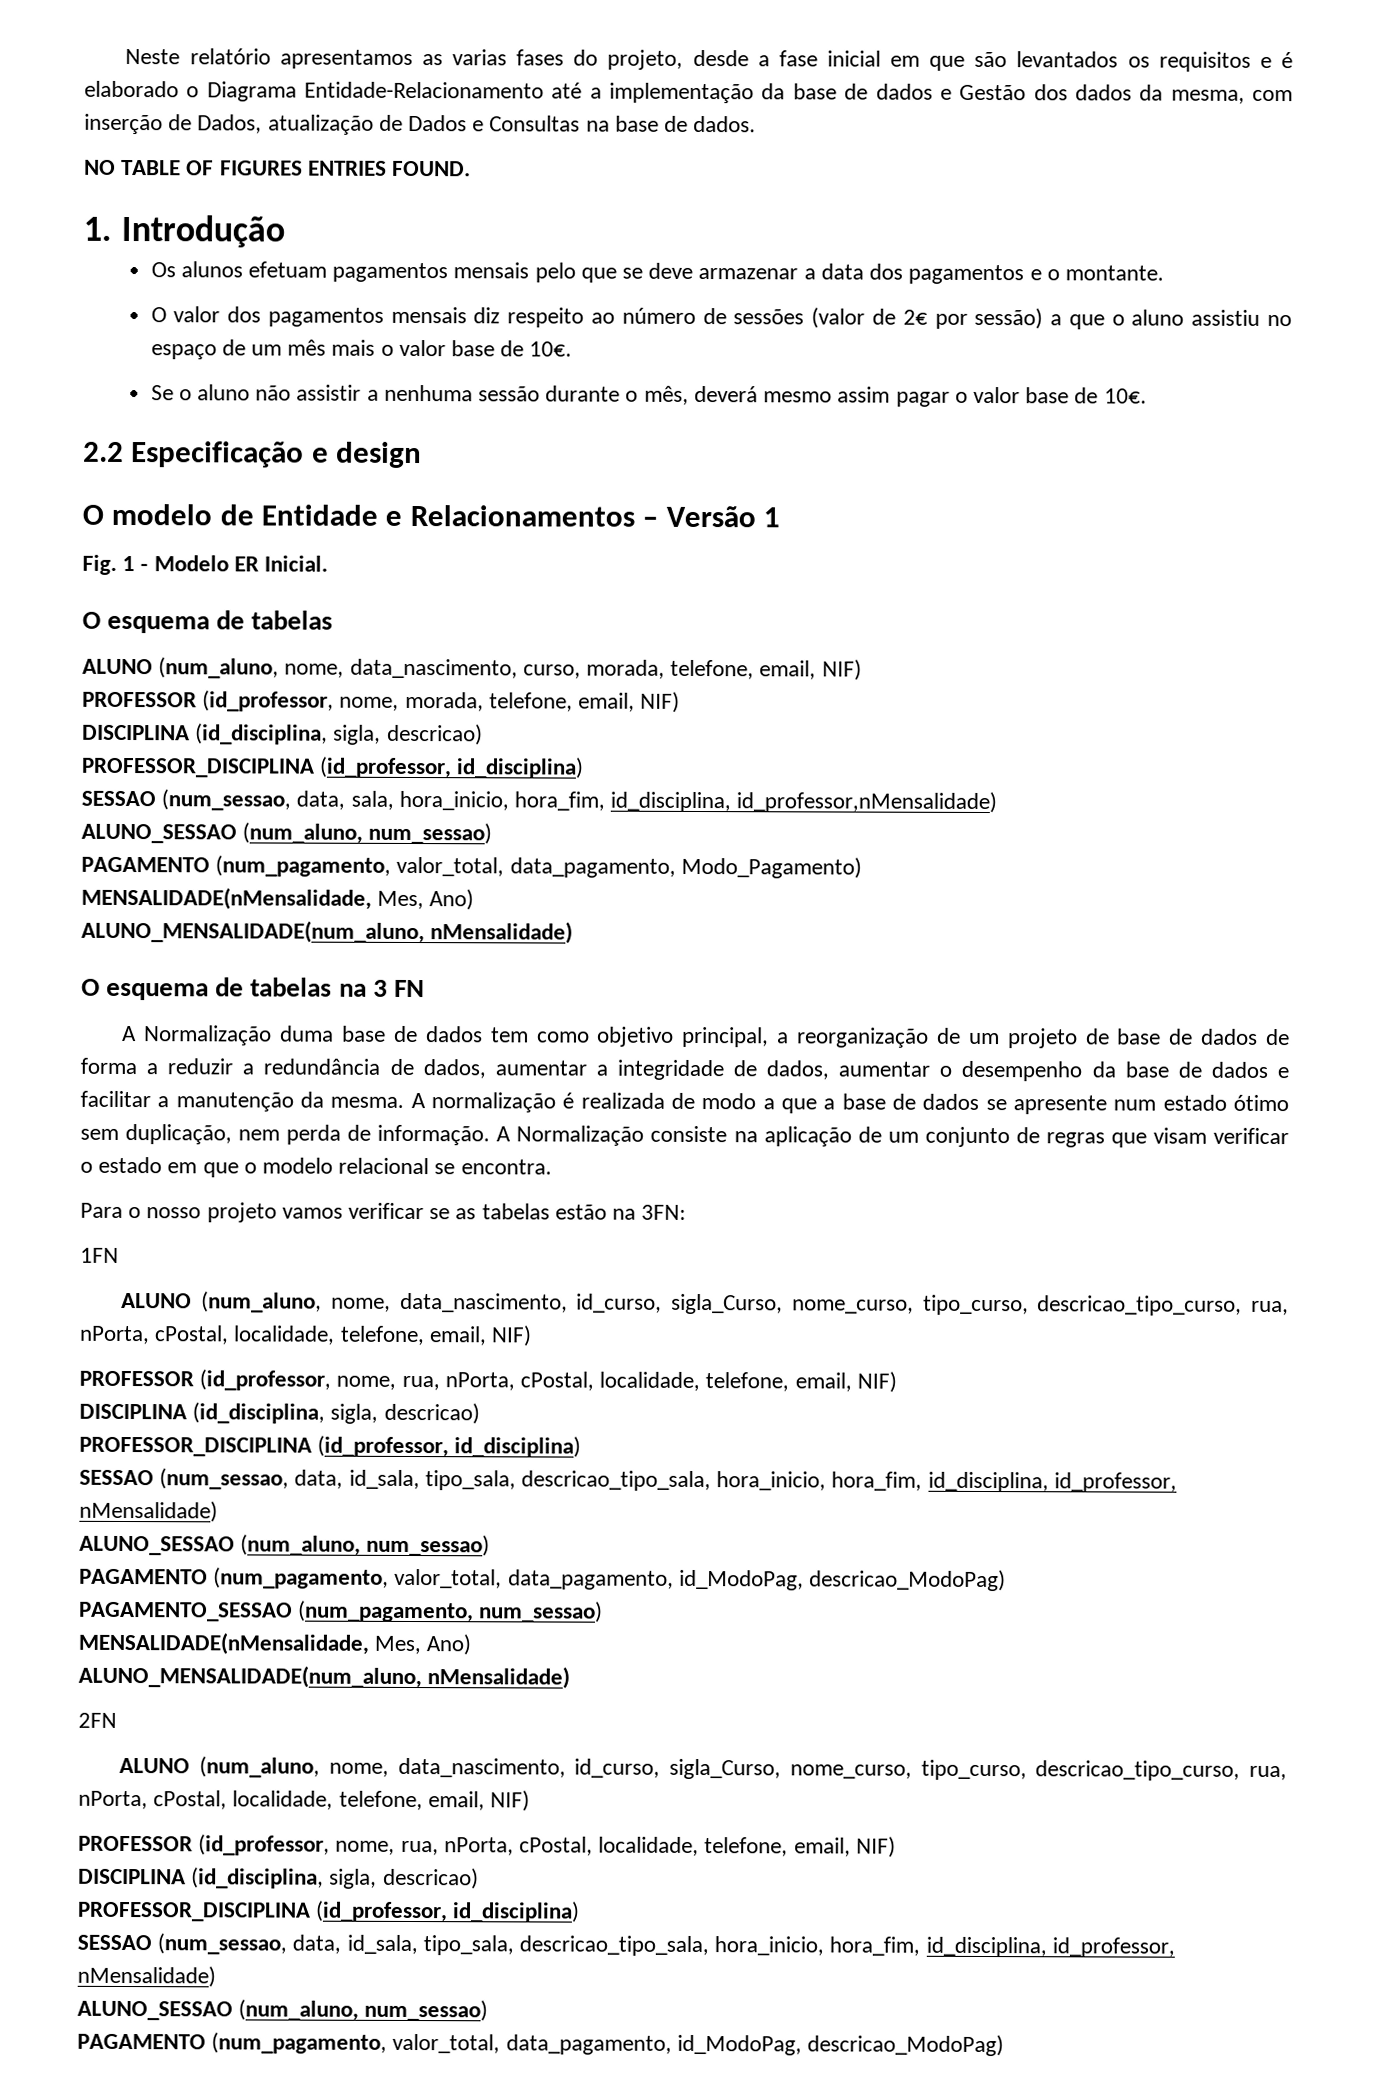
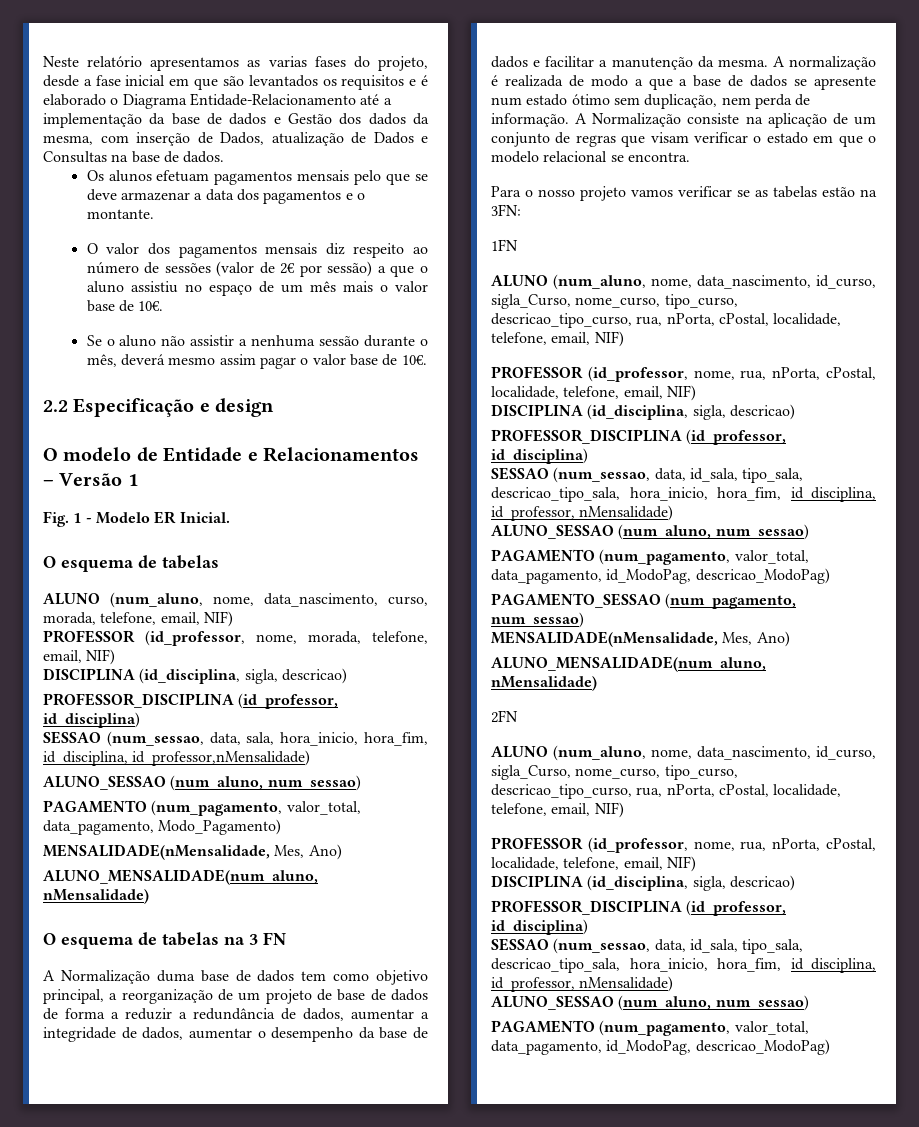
- NO TABLE OF FIGURES ENTRIES FOUND.
- 1. Introdução

